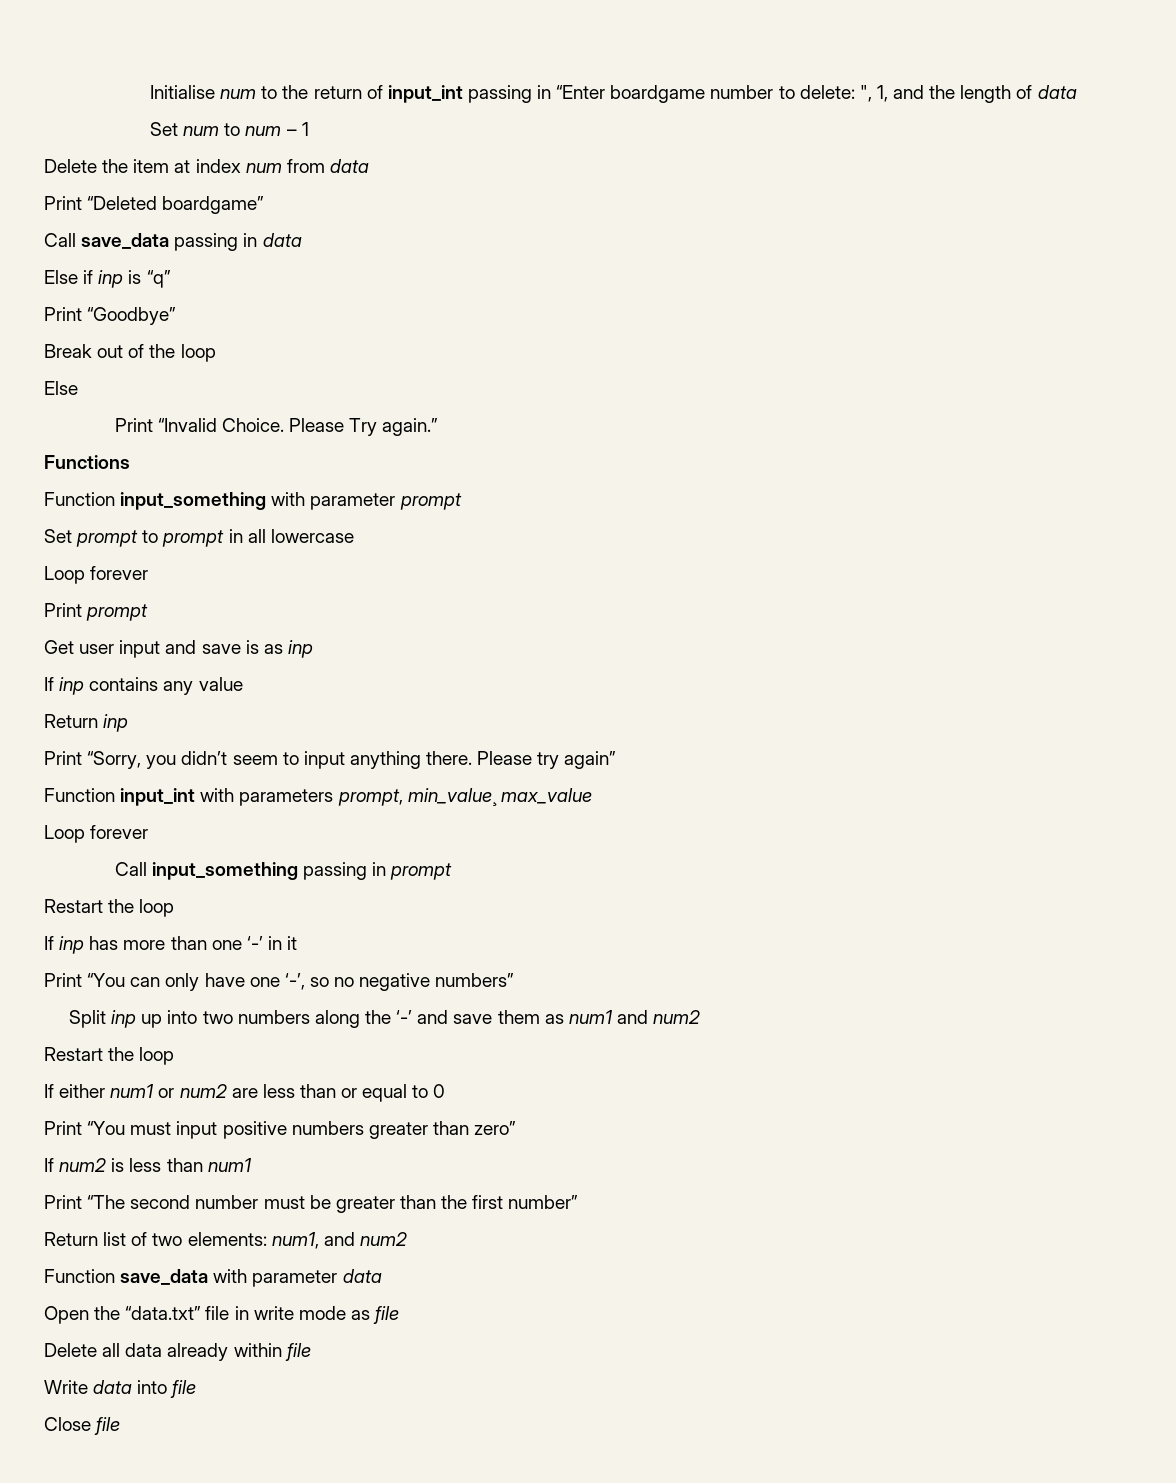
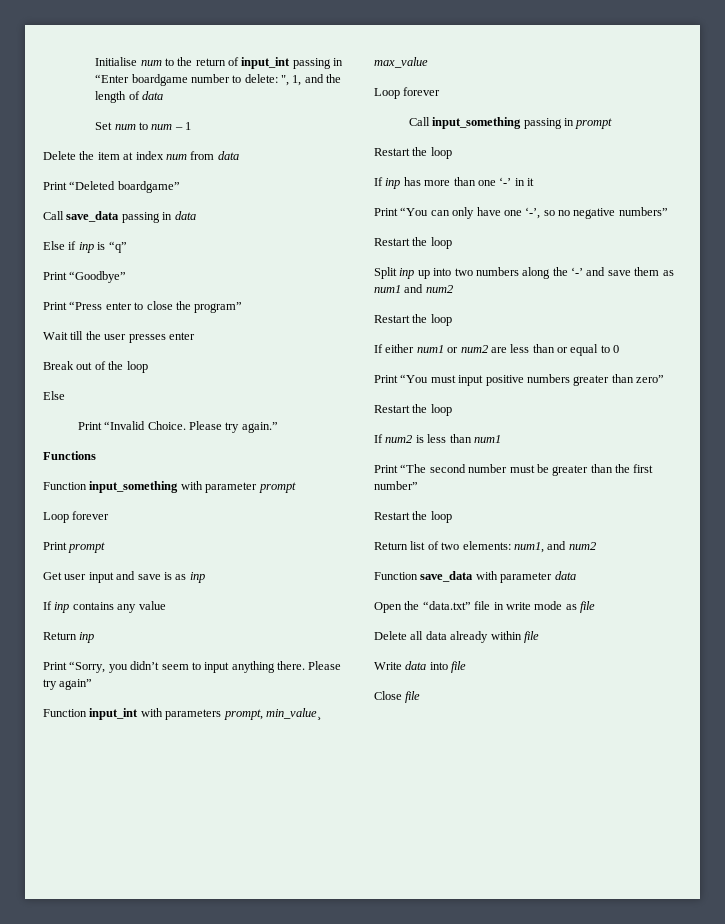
+ Print “Press enter to close the program”
+ Wait till the user presses enter
- Please Try again.”
+ Please try again.”
- Set prompt to prompt in all lowercase
  Print “You can only have one ‘-’, so no negative numbers”
+ Restart the loop
  Print “You must input positive numbers greater than zero”
+ Restart the loop
  Print “The second number must be greater than the first number”
+ Restart the loop

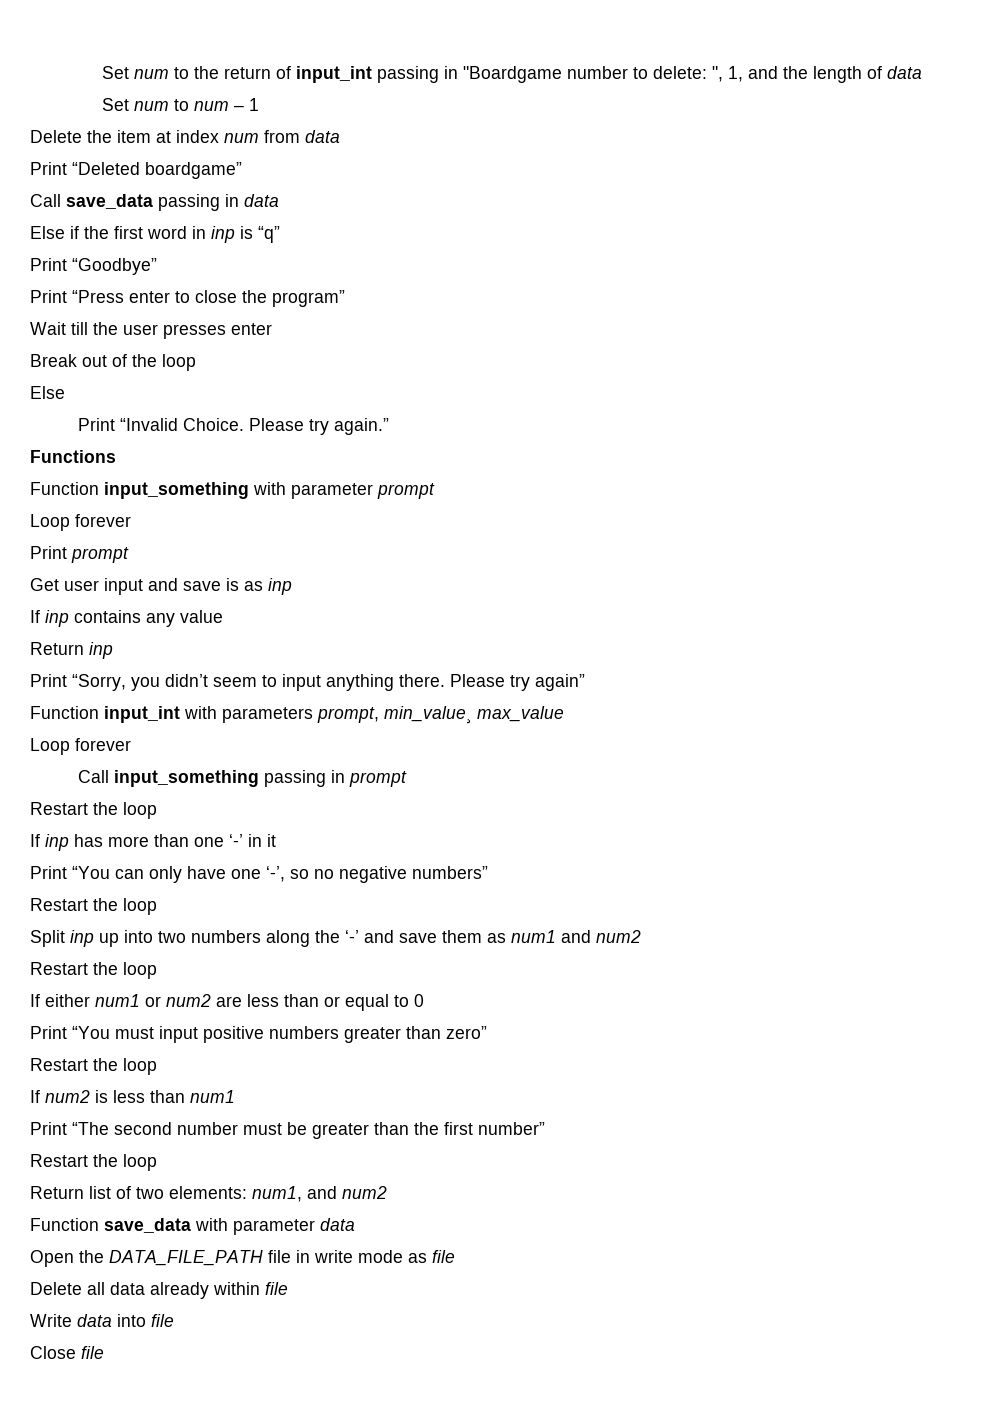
- Initialise num to the return of input_int passing in “Enter boardgame number to delete: ", 1, and the length of data
+ Set num to the return of input_int passing in "Boardgame number to delete: ", 1, and the length of data
- Else if inp is “q”
+ Else if the first word in inp is “q”
- Open the “data.txt” file in write mode as file
+ Open the DATA_FILE_PATH file in write mode as file

